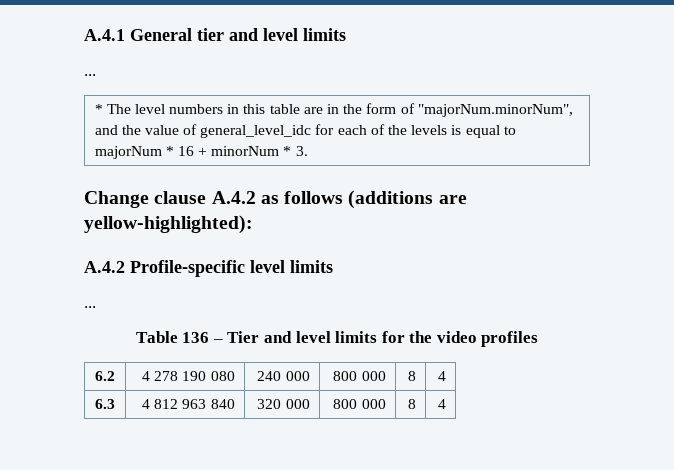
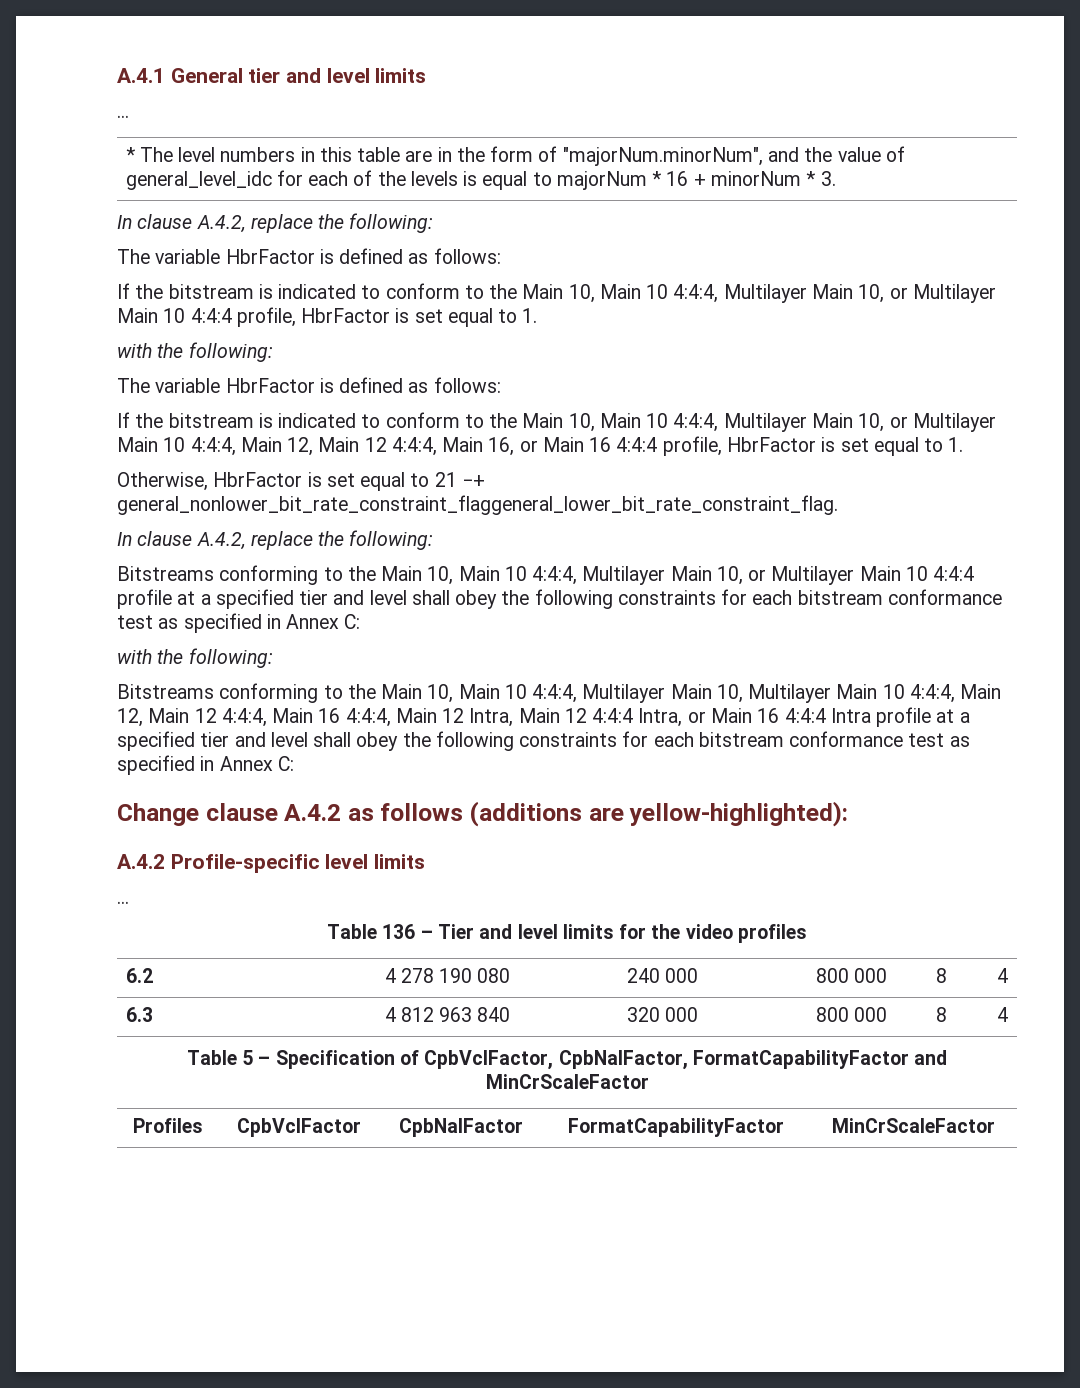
  * The level numbers in this table are in the form of "majorNum.minorNum", and the value of general_level_idc for each of the levels is equal to majorNum * 16 + minorNum * 3.
+ In clause A.4.2, replace the following:
+ The variable HbrFactor is defined as follows:
+ If the bitstream is indicated to conform to the Main 10, Main 10 4:4:4, Multilayer Main 10, or Multilayer Main 10 4:4:4 profile, HbrFactor is set equal to 1.
+ with the following:
+ The variable HbrFactor is defined as follows:
+ If the bitstream is indicated to conform to the Main 10, Main 10 4:4:4, Multilayer Main 10, or Multilayer Main 10 4:4:4, Main 12, Main 12 4:4:4, Main 16, or Main 16 4:4:4 profile, HbrFactor is set equal to 1.
+ Otherwise, HbrFactor is set equal to 21 −+ general_nonlower_bit_rate_constraint_flaggeneral_lower_bit_rate_constraint_flag.
+ In clause A.4.2, replace the following:
+ Bitstreams conforming to the Main 10, Main 10 4:4:4, Multilayer Main 10, or Multilayer Main 10 4:4:4 profile at a specified tier and level shall obey the following constraints for each bitstream conformance test as specified in Annex C:
+ with the following:
+ Bitstreams conforming to the Main 10, Main 10 4:4:4, Multilayer Main 10, Multilayer Main 10 4:4:4, Main 12, Main 12 4:4:4, Main 16 4:4:4, Main 12 Intra, Main 12 4:4:4 Intra, or Main 16 4:4:4 Intra profile at a specified tier and level shall obey the following constraints for each bitstream conformance test as specified in Annex C:
+ Table 5 – Specification of CpbVclFactor, CpbNalFactor, FormatCapabilityFactor and MinCrScaleFactor
+ Profiles | CpbVclFactor | CpbNalFactor | FormatCapabilityFactor | MinCrScaleFactor

